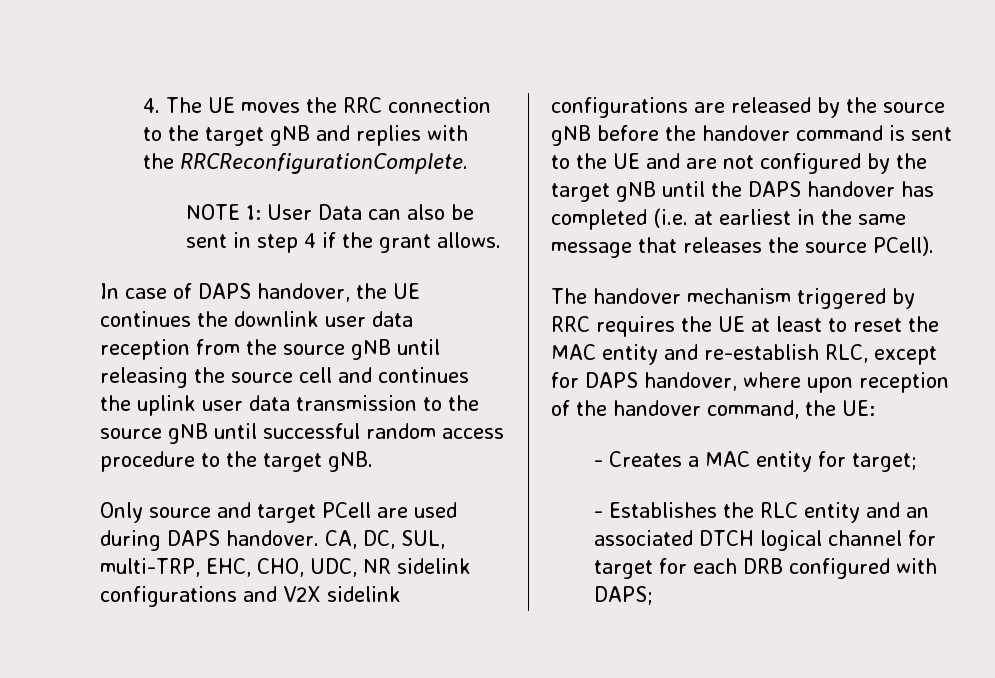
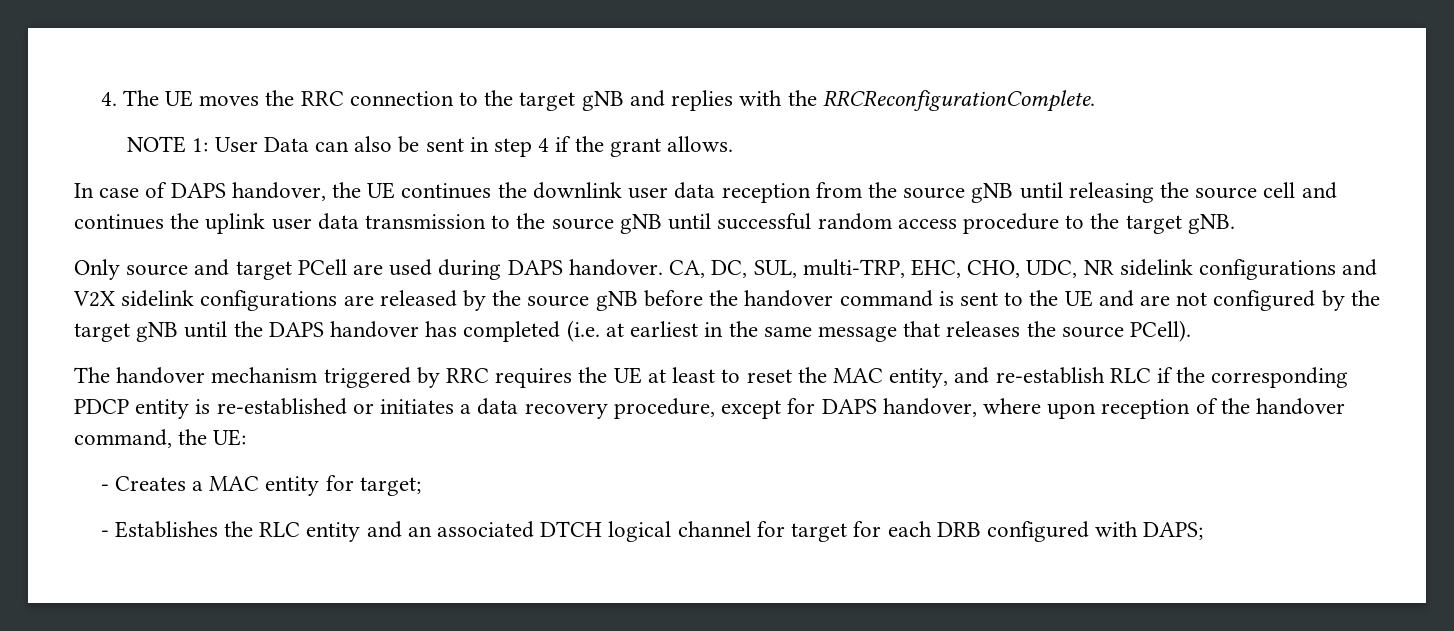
- The handover mechanism triggered by RRC requires the UE at least to reset the MAC entity and re-establish RLC, except for DAPS handover, where upon reception of the handover command, the UE:
+ The handover mechanism triggered by RRC requires the UE at least to reset the MAC entity, and re-establish RLC if the corresponding PDCP entity is re-established or initiates a data recovery procedure, except for DAPS handover, where upon reception of the handover command, the UE:

